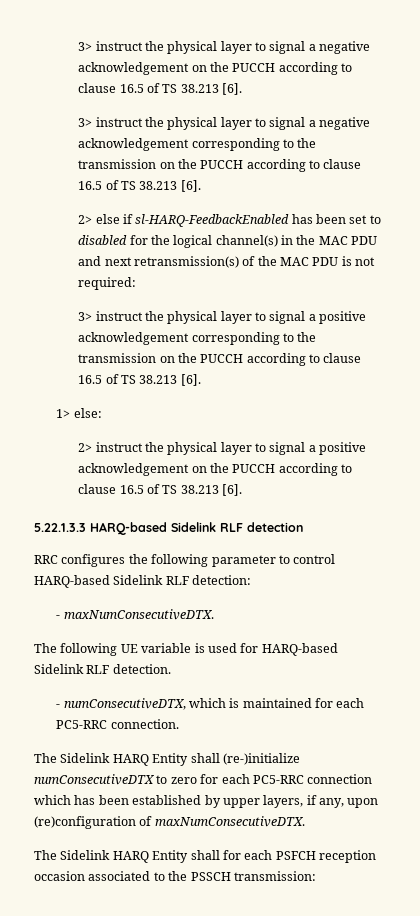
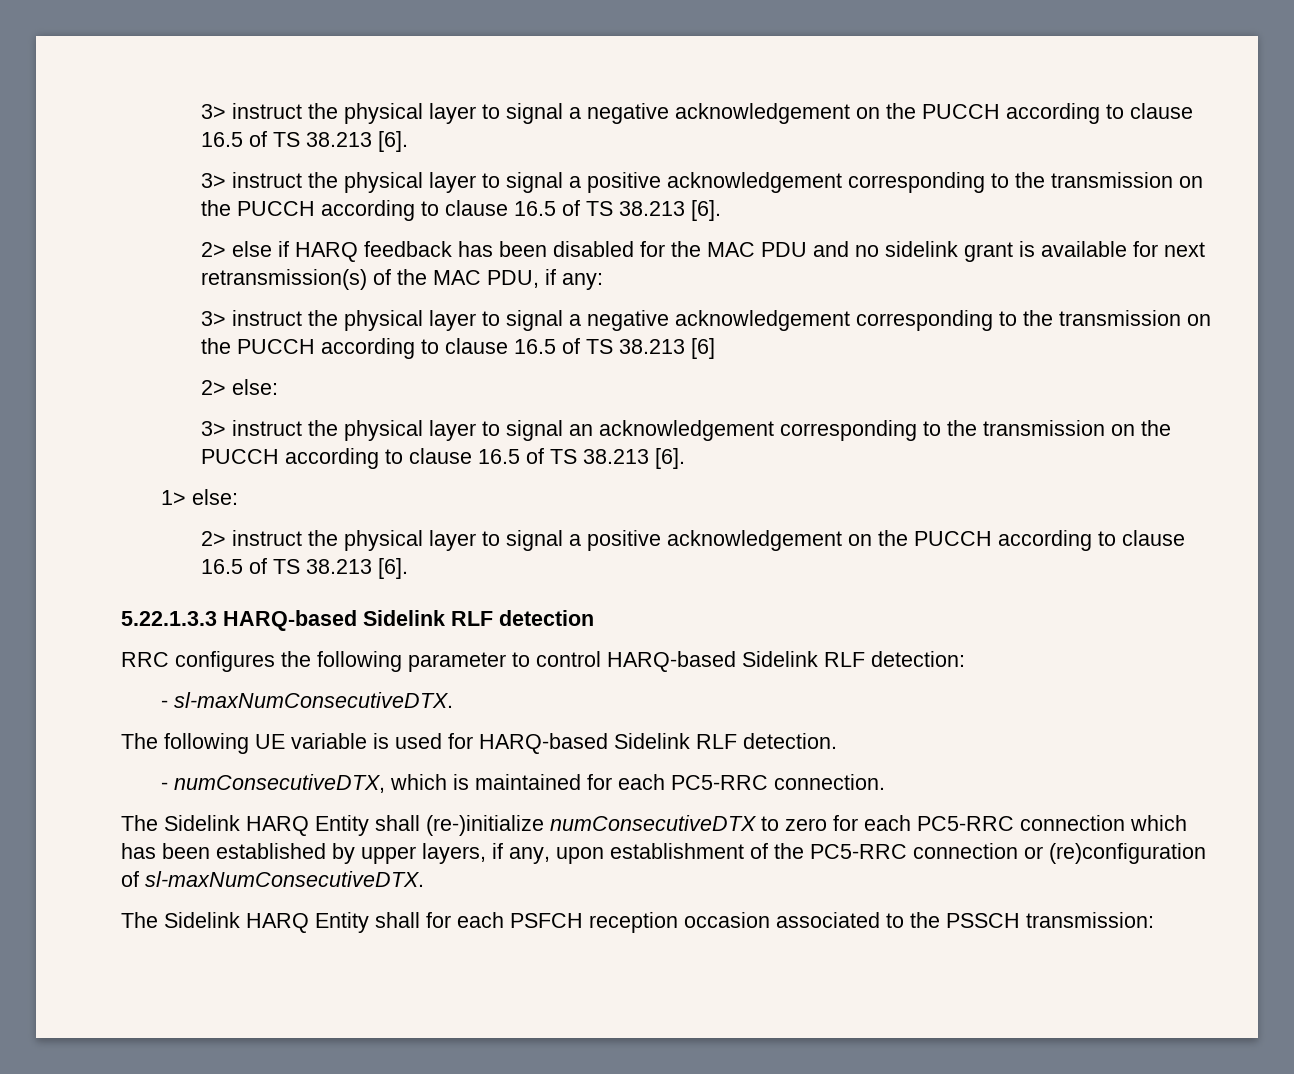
- 3> instruct the physical layer to signal a negative acknowledgement corresponding to the transmission on the PUCCH according to clause 16.5 of TS 38.213 [6].
+ 3> instruct the physical layer to signal a positive acknowledgement corresponding to the transmission on the PUCCH according to clause 16.5 of TS 38.213 [6].
- 2> else if sl-HARQ-FeedbackEnabled has been set to disabled for the logical channel(s) in the MAC PDU and next retransmission(s) of the MAC PDU is not required:
- 3> instruct the physical layer to signal a positive acknowledgement corresponding to the transmission on the PUCCH according to clause 16.5 of TS 38.213 [6].
+ 2> else if HARQ feedback has been disabled for the MAC PDU and no sidelink grant is available for next retransmission(s) of the MAC PDU, if any:
+ 3> instruct the physical layer to signal a negative acknowledgement corresponding to the transmission on the PUCCH according to clause 16.5 of TS 38.213 [6]
+ 2> else:
+ 3> instruct the physical layer to signal an acknowledgement corresponding to the transmission on the PUCCH according to clause 16.5 of TS 38.213 [6].
- - maxNumConsecutiveDTX.
+ - sl-maxNumConsecutiveDTX.
- The Sidelink HARQ Entity shall (re-)initialize numConsecutiveDTX to zero for each PC5-RRC connection which has been established by upper layers, if any, upon (re)configuration of maxNumConsecutiveDTX.
+ The Sidelink HARQ Entity shall (re-)initialize numConsecutiveDTX to zero for each PC5-RRC connection which has been established by upper layers, if any, upon establishment of the PC5-RRC connection or (re)configuration of sl-maxNumConsecutiveDTX.

